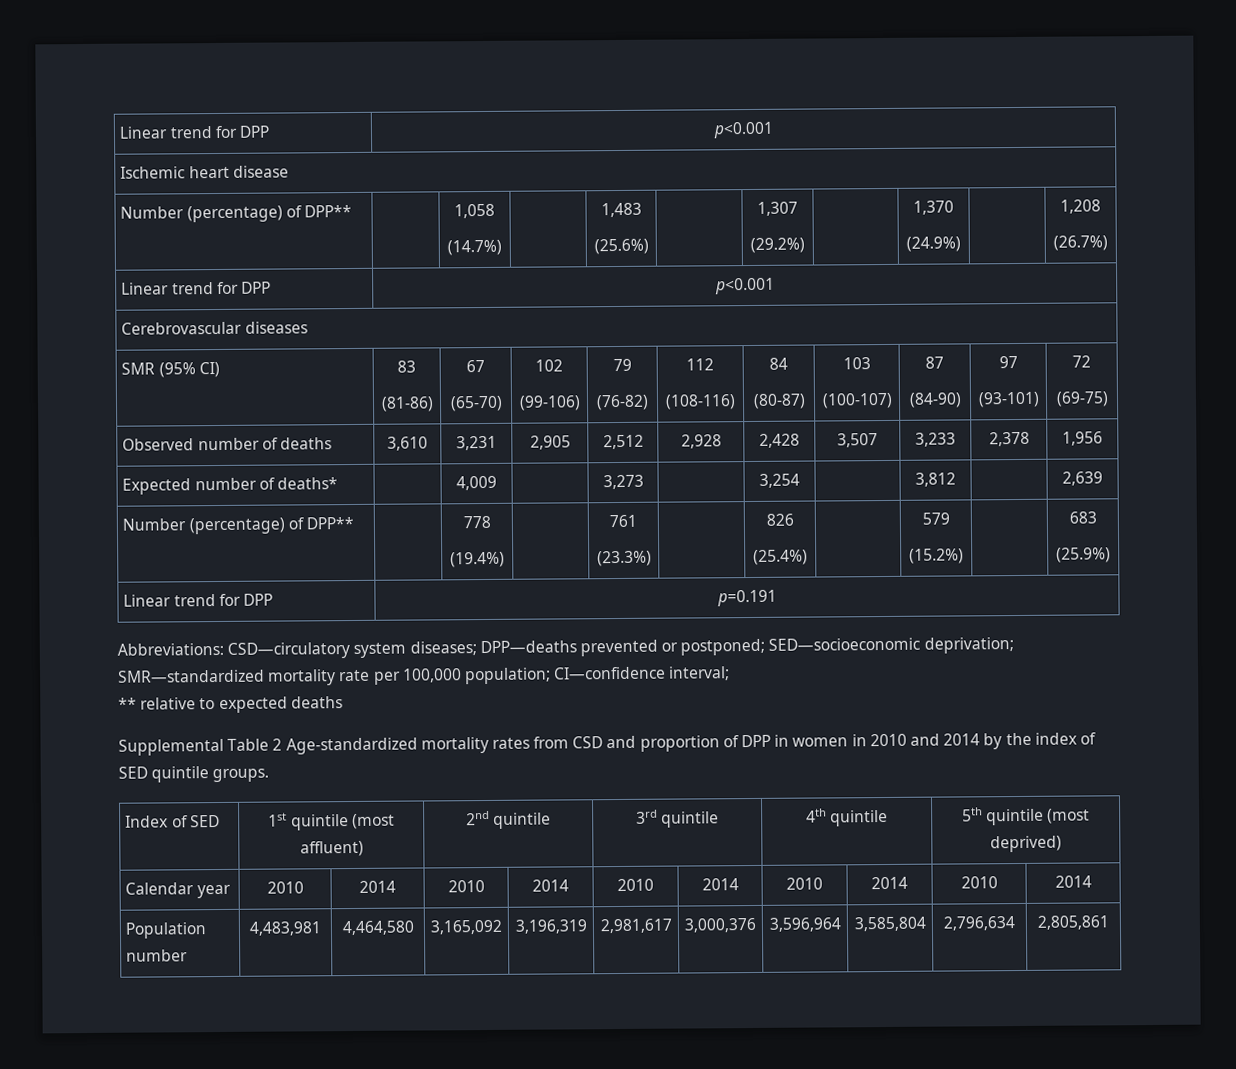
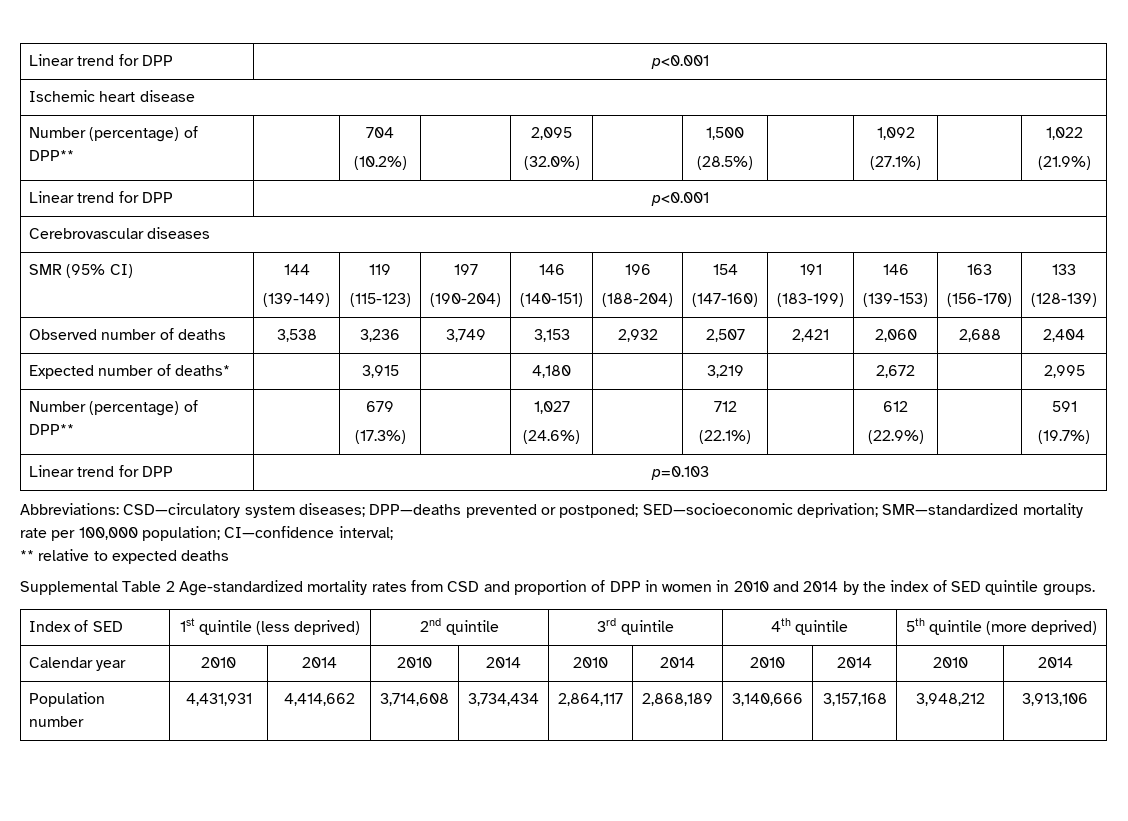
- Number (percentage) of DPP** | | 1,058
- (14.7%) | | 1,483
- (25.6%) | | 1,307
- (29.2%) | | 1,370
- (24.9%) | | 1,208
- (26.7%)
+ Number (percentage) of DPP** | | 704
+ (10.2%) | | 2,095
+ (32.0%) | | 1,500
+ (28.5%) | | 1,092
+ (27.1%) | | 1,022
+ (21.9%)
- SMR (95% CI) | 83
- (81-86) | 67
- (65-70) | 102
- (99-106) | 79
- (76-82) | 112
- (108-116) | 84
- (80-87) | 103
- (100-107) | 87
- (84-90) | 97
- (93-101) | 72
- (69-75)
- Observed number of deaths | 3,610 | 3,231 | 2,905 | 2,512 | 2,928 | 2,428 | 3,507 | 3,233 | 2,378 | 1,956
+ SMR (95% CI) | 144
+ (139-149) | 119
+ (115-123) | 197
+ (190-204) | 146
+ (140-151) | 196
+ (188-204) | 154
+ (147-160) | 191
+ (183-199) | 146
+ (139-153) | 163
+ (156-170) | 133
+ (128-139)
+ Observed number of deaths | 3,538 | 3,236 | 3,749 | 3,153 | 2,932 | 2,507 | 2,421 | 2,060 | 2,688 | 2,404
- Expected number of deaths* | | 4,009 | | 3,273 | | 3,254 | | 3,812 | | 2,639
- Number (percentage) of DPP** | | 778
- (19.4%) | | 761
- (23.3%) | | 826
- (25.4%) | | 579
- (15.2%) | | 683
- (25.9%)
- Linear trend for DPP | p=0.191
+ Expected number of deaths* | | 3,915 | | 4,180 | | 3,219 | | 2,672 | | 2,995
+ Number (percentage) of DPP** | | 679
+ (17.3%) | | 1,027
+ (24.6%) | | 712
+ (22.1%) | | 612
+ (22.9%) | | 591
+ (19.7%)
+ Linear trend for DPP | p=0.103
- Index of SED | 1st quintile (most affluent) | 2nd quintile | 3rd quintile | 4th quintile | 5th quintile (most deprived)
+ Index of SED | 1st quintile (less deprived) | 2nd quintile | 3rd quintile | 4th quintile | 5th quintile (more deprived)
- Population number | 4,483,981 | 4,464,580 | 3,165,092 | 3,196,319 | 2,981,617 | 3,000,376 | 3,596,964 | 3,585,804 | 2,796,634 | 2,805,861
+ Population number | 4,431,931 | 4,414,662 | 3,714,608 | 3,734,434 | 2,864,117 | 2,868,189 | 3,140,666 | 3,157,168 | 3,948,212 | 3,913,106

